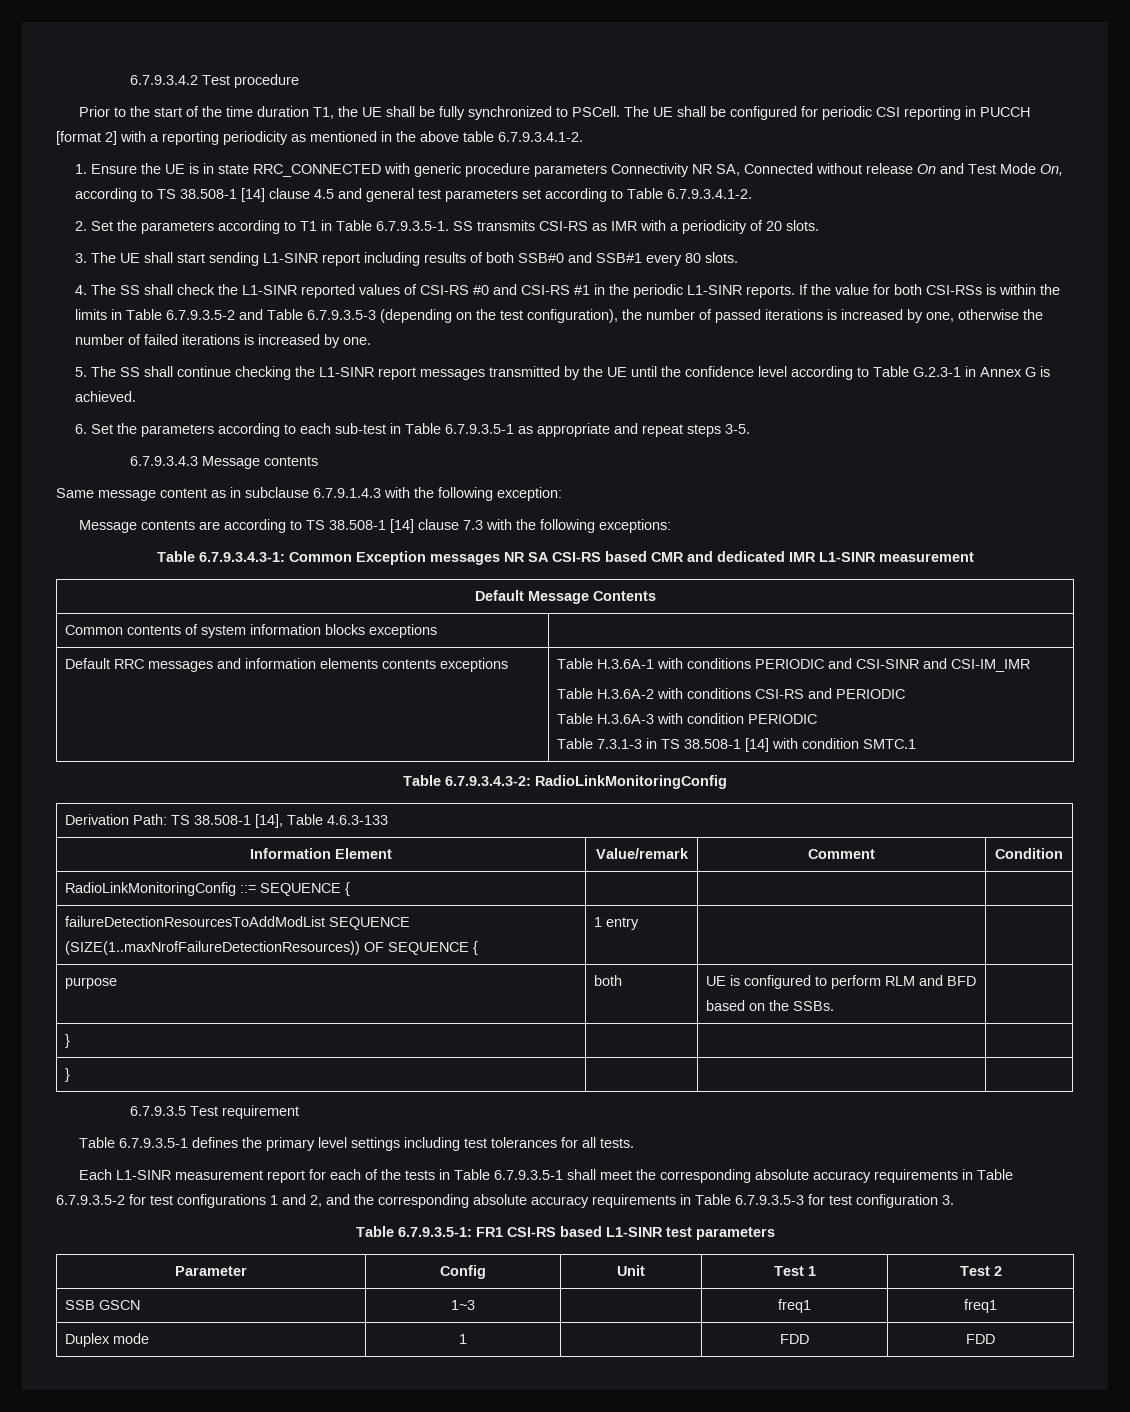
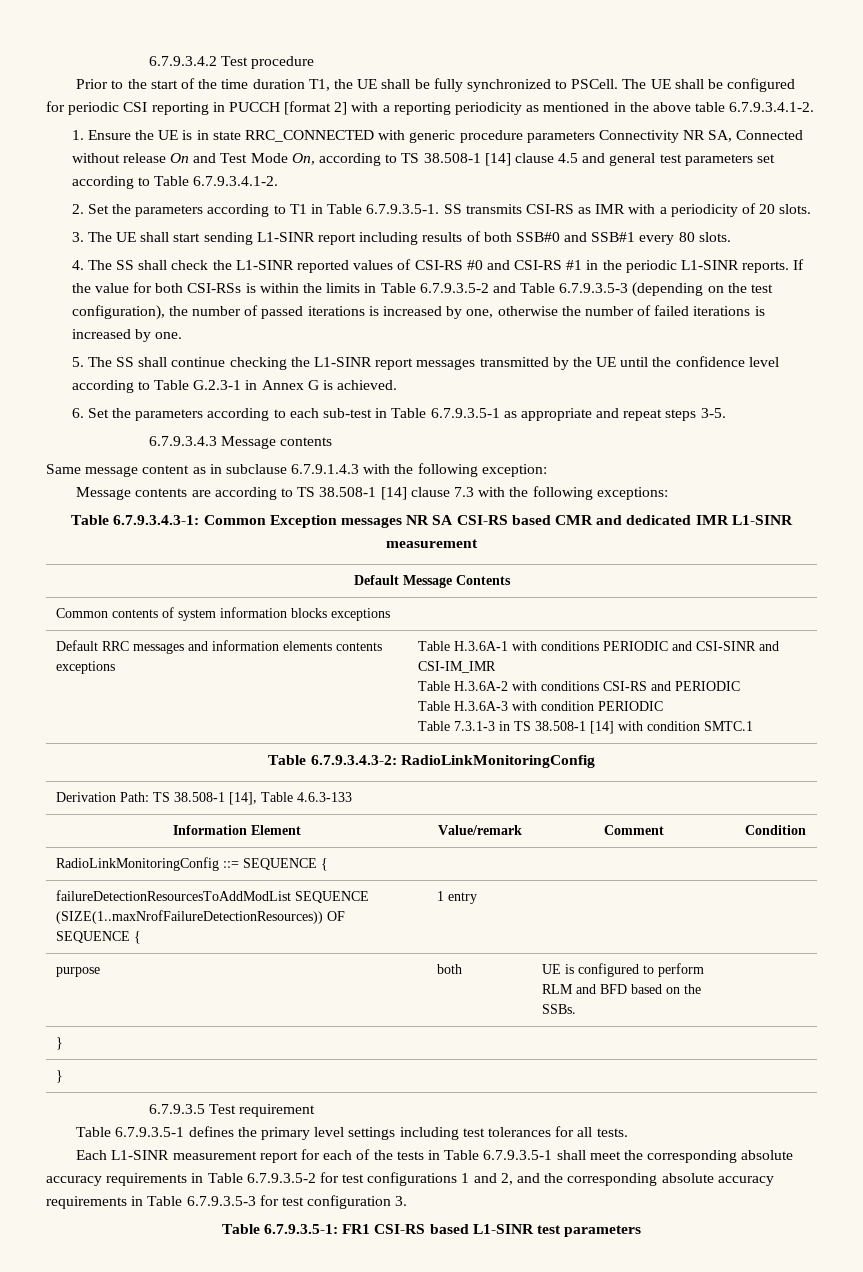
- Parameter | Config | Unit | Test 1 | Test 2
- SSB GSCN | 1~3 | | freq1 | freq1
- Duplex mode | 1 | | FDD | FDD

